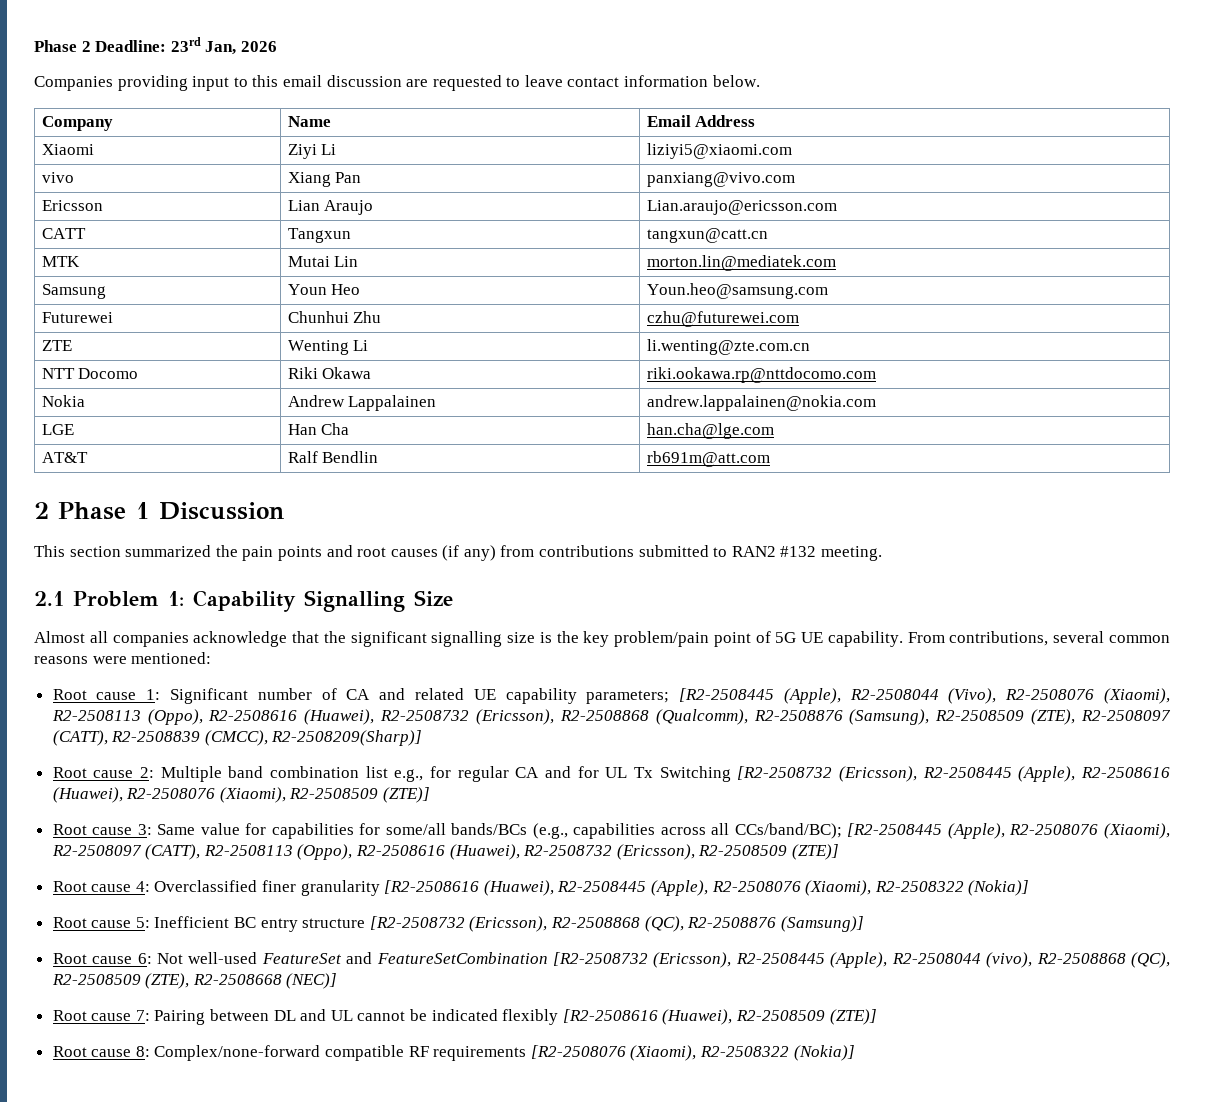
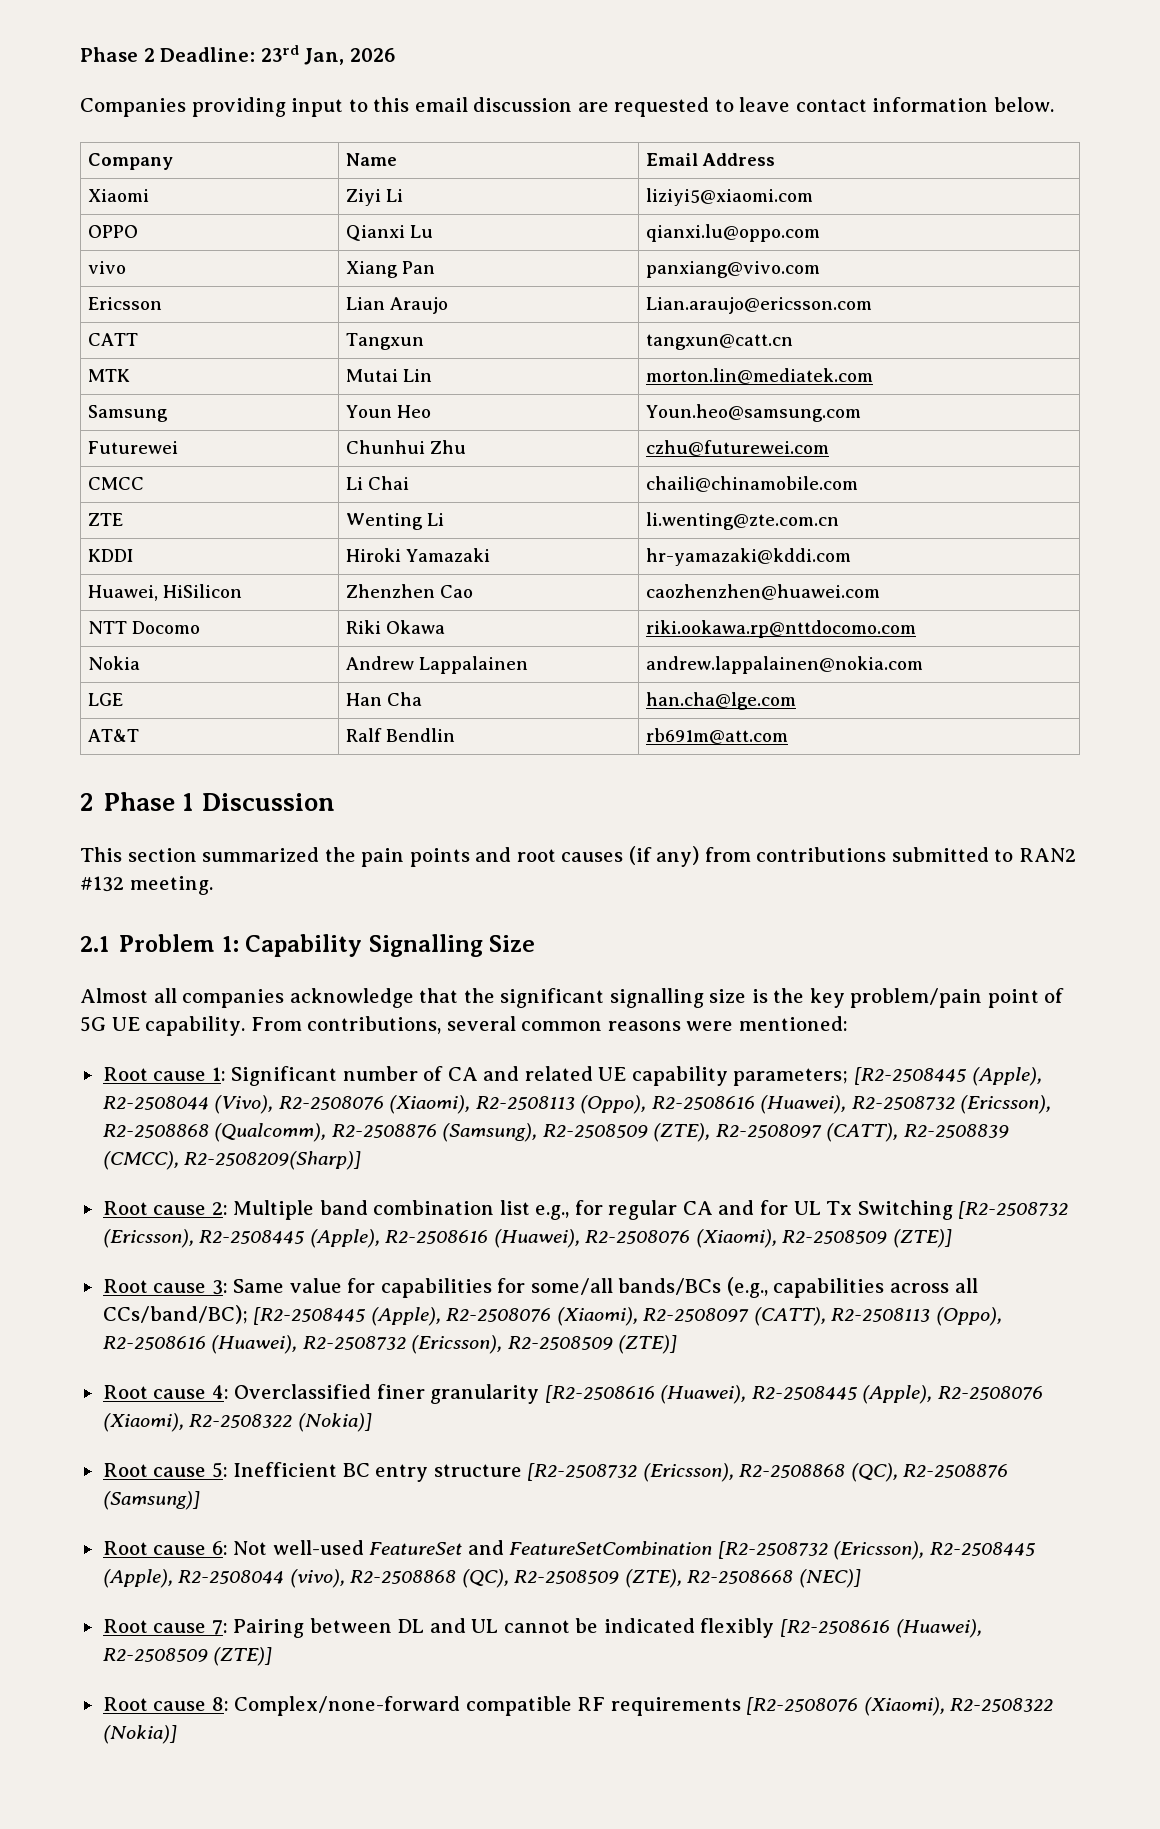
+ OPPO | Qianxi Lu | qianxi.lu@oppo.com
+ CMCC | Li Chai | chaili@chinamobile.com
+ KDDI | Hiroki Yamazaki | hr-yamazaki@kddi.com
+ Huawei, HiSilicon | Zhenzhen Cao | caozhenzhen@huawei.com

